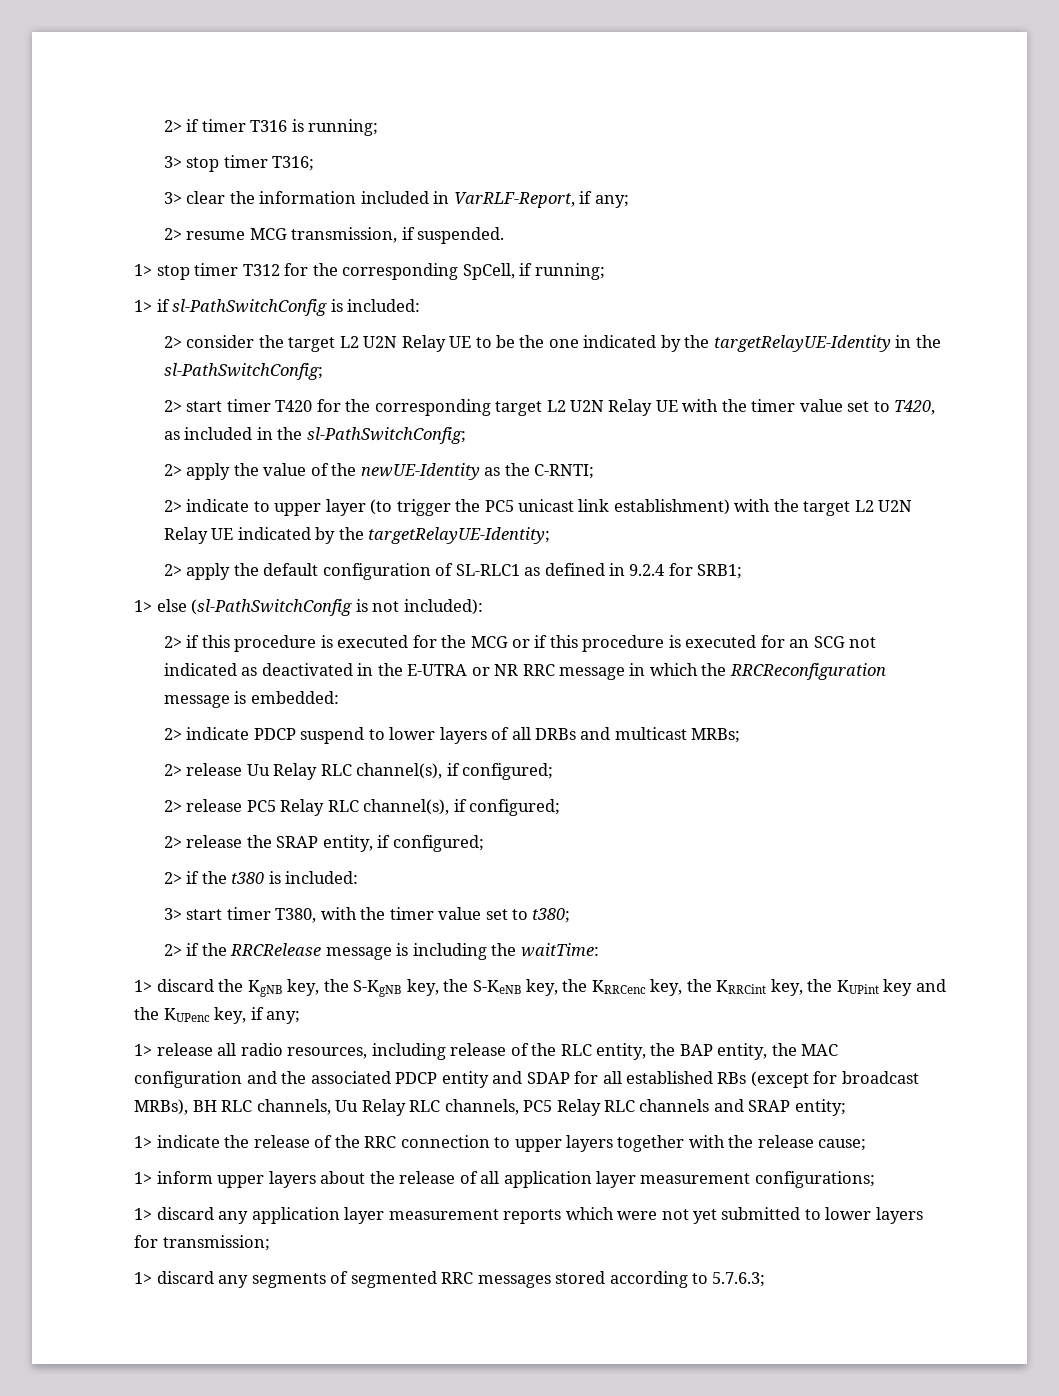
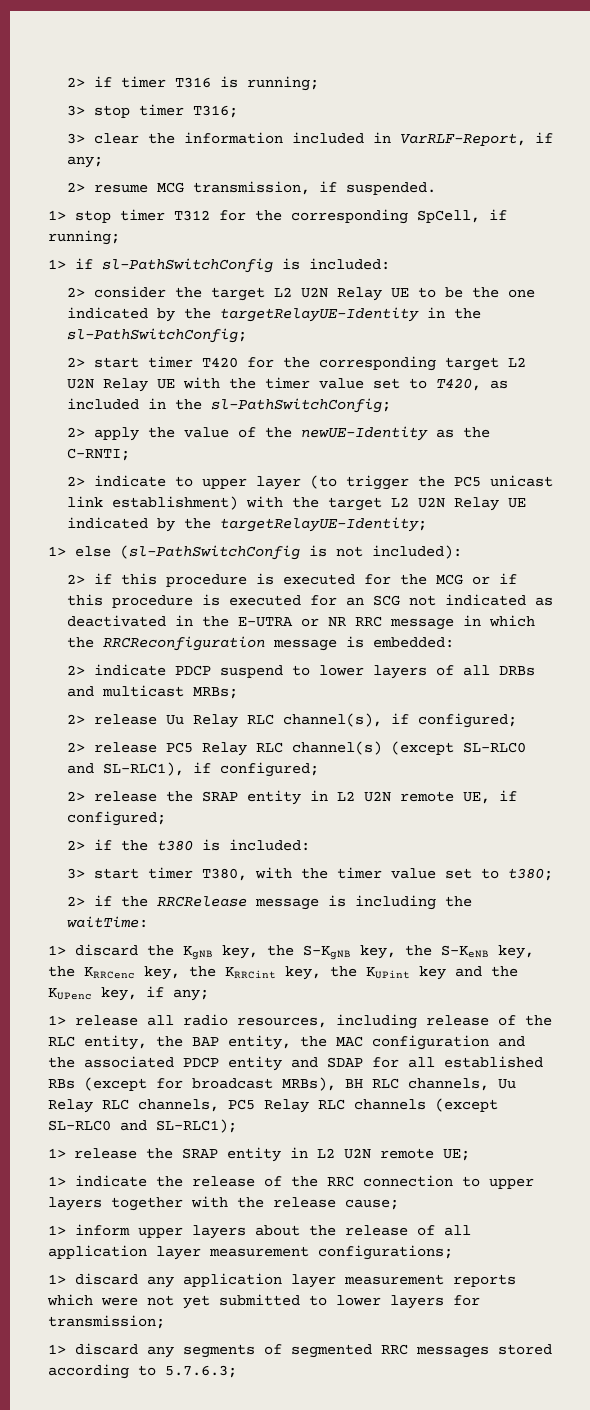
- 2> apply the default configuration of SL-RLC1 as defined in 9.2.4 for SRB1;
- 2> release PC5 Relay RLC channel(s), if configured;
+ 2> release PC5 Relay RLC channel(s) (except SL-RLC0 and SL-RLC1), if configured;
- 2> release the SRAP entity, if configured;
+ 2> release the SRAP entity in L2 U2N remote UE, if configured;
- 1> release all radio resources, including release of the RLC entity, the BAP entity, the MAC configuration and the associated PDCP entity and SDAP for all established RBs (except for broadcast MRBs), BH RLC channels, Uu Relay RLC channels, PC5 Relay RLC channels and SRAP entity;
+ 1> release all radio resources, including release of the RLC entity, the BAP entity, the MAC configuration and the associated PDCP entity and SDAP for all established RBs (except for broadcast MRBs), BH RLC channels, Uu Relay RLC channels, PC5 Relay RLC channels (except SL-RLC0 and SL-RLC1);
+ 1> release the SRAP entity in L2 U2N remote UE;

